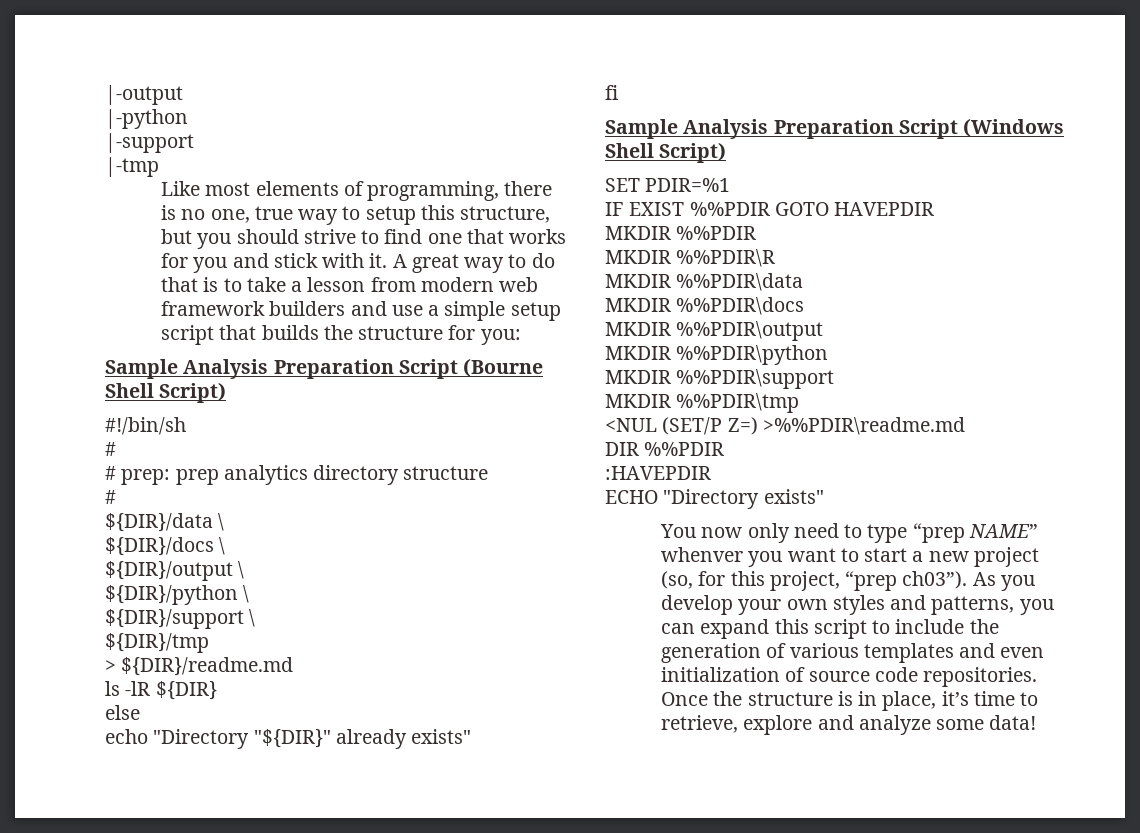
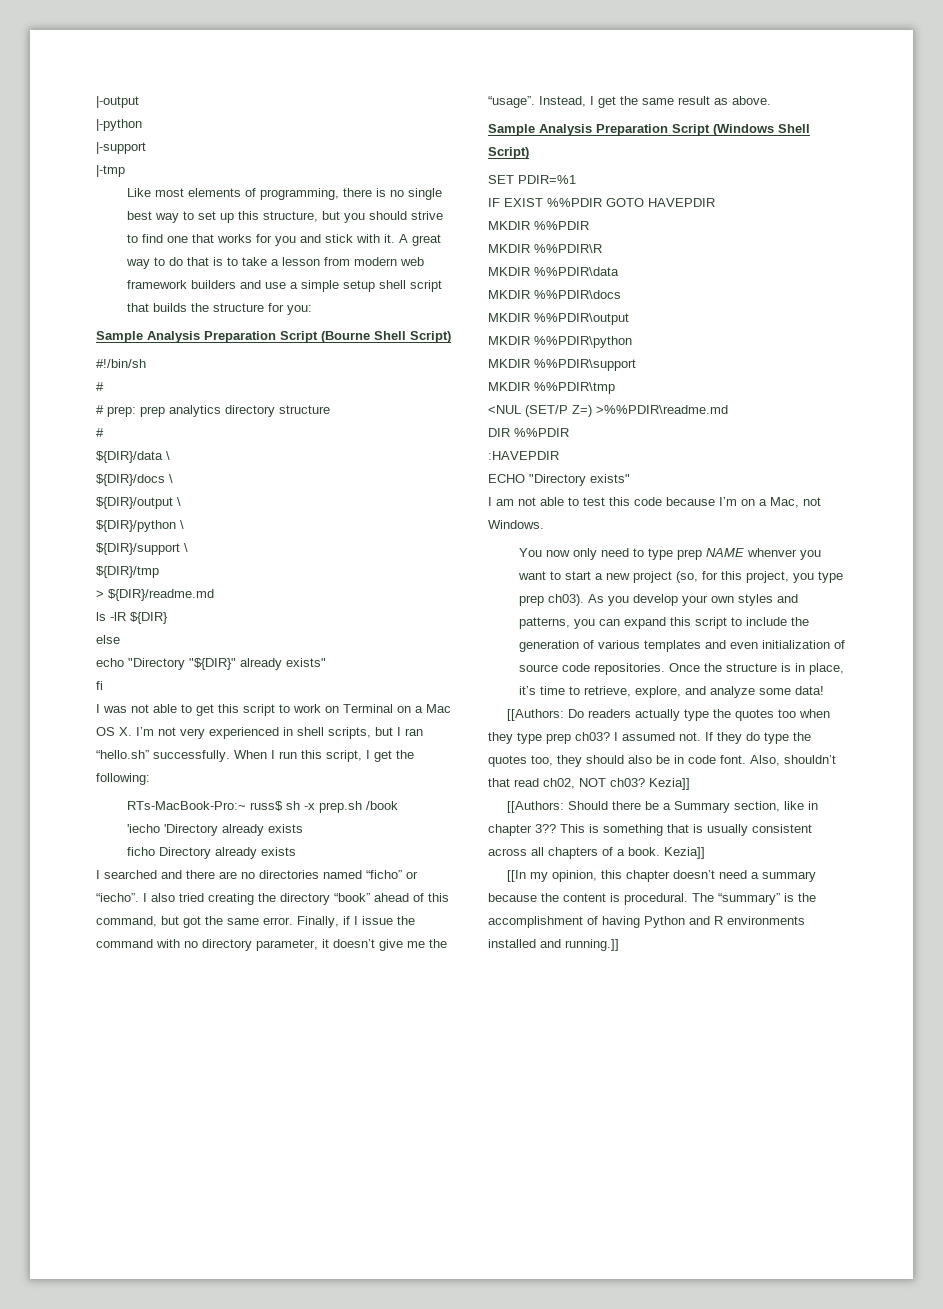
- Like most elements of programming, there is no one, true way to setup this structure, but you should strive to find one that works for you and stick with it.
+ Like most elements of programming, there is no single best way to set up this structure, but you should strive to find one that works for you and stick with it.
- A great way to do that is to take a lesson from modern web framework builders and use a simple setup script that builds the structure for you:
+ A great way to do that is to take a lesson from modern web framework builders and use a simple setup shell script that builds the structure for you:
+ I was not able to get this script to work on Terminal on a Mac OS X. I’m not very experienced in shell scripts, but I ran “hello.sh” successfully. When I run this script, I get the following:
+ RTs-MacBook-Pro:~ russ$ sh -x prep.sh /book
+ 'iecho 'Directory already exists
+ ficho Directory already exists
+ I searched and there are no directories named “ficho” or “iecho”. I also tried creating the directory “book” ahead of this command, but got the same error. Finally, if I issue the command with no directory parameter, it doesn’t give me the “usage”. Instead, I get the same result as above.
+ I am not able to test this code because I’m on a Mac, not Windows.
- You now only need to type “prep NAME” whenver you want to start a new project (so, for this project, “prep ch03”).
+ You now only need to type prep NAME whenver you want to start a new project (so, for this project, you type prep ch03).
- Once the structure is in place, it’s time to retrieve, explore and analyze some data!
+ Once the structure is in place, it’s time to retrieve, explore, and analyze some data!
+ [[Authors: Do readers actually type the quotes too when they type prep ch03? I assumed not. If they do type the quotes too, they should also be in code font. Also, shouldn’t that read ch02, NOT ch03? Kezia]]
+ [[Authors: Should there be a Summary section, like in chapter 3?? This is something that is usually consistent across all chapters of a book. Kezia]]
+ [[In my opinion, this chapter doesn’t need a summary because the content is procedural. The “summary” is the accomplishment of having Python and R environments installed and running.]]

